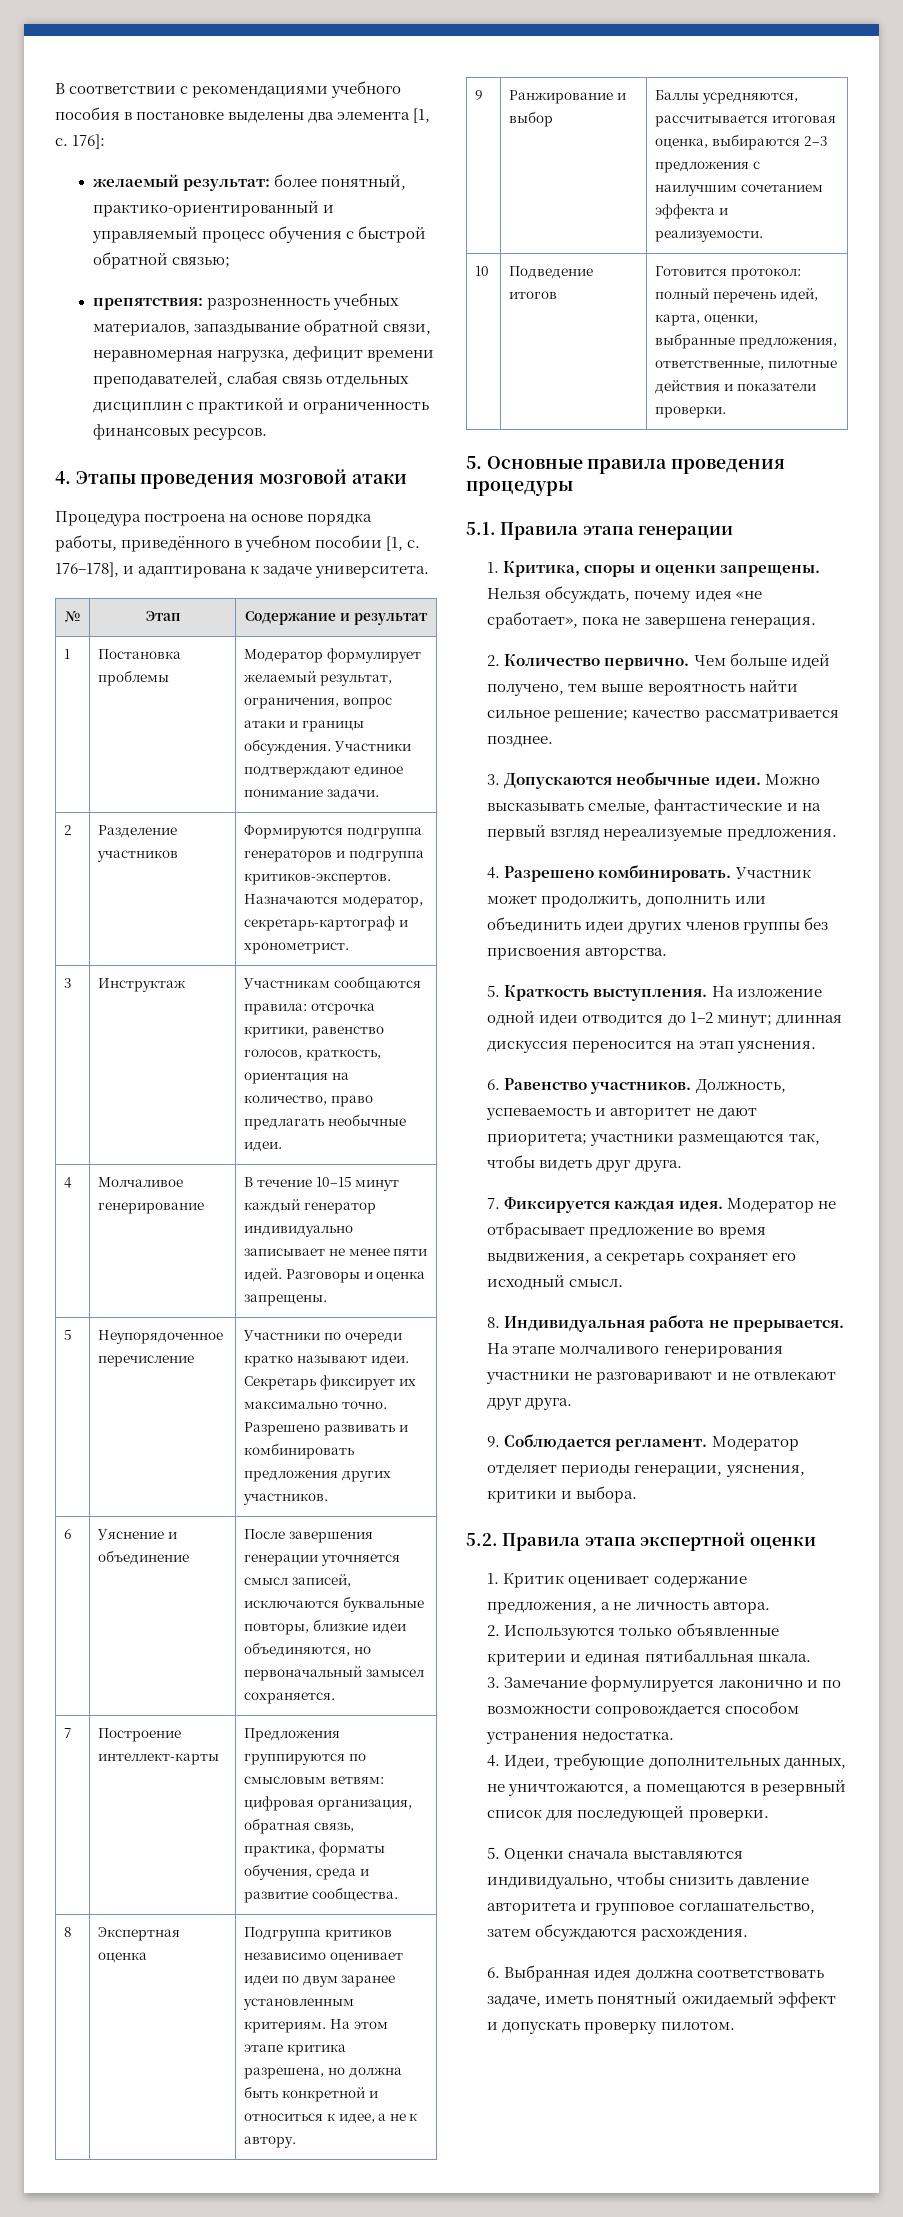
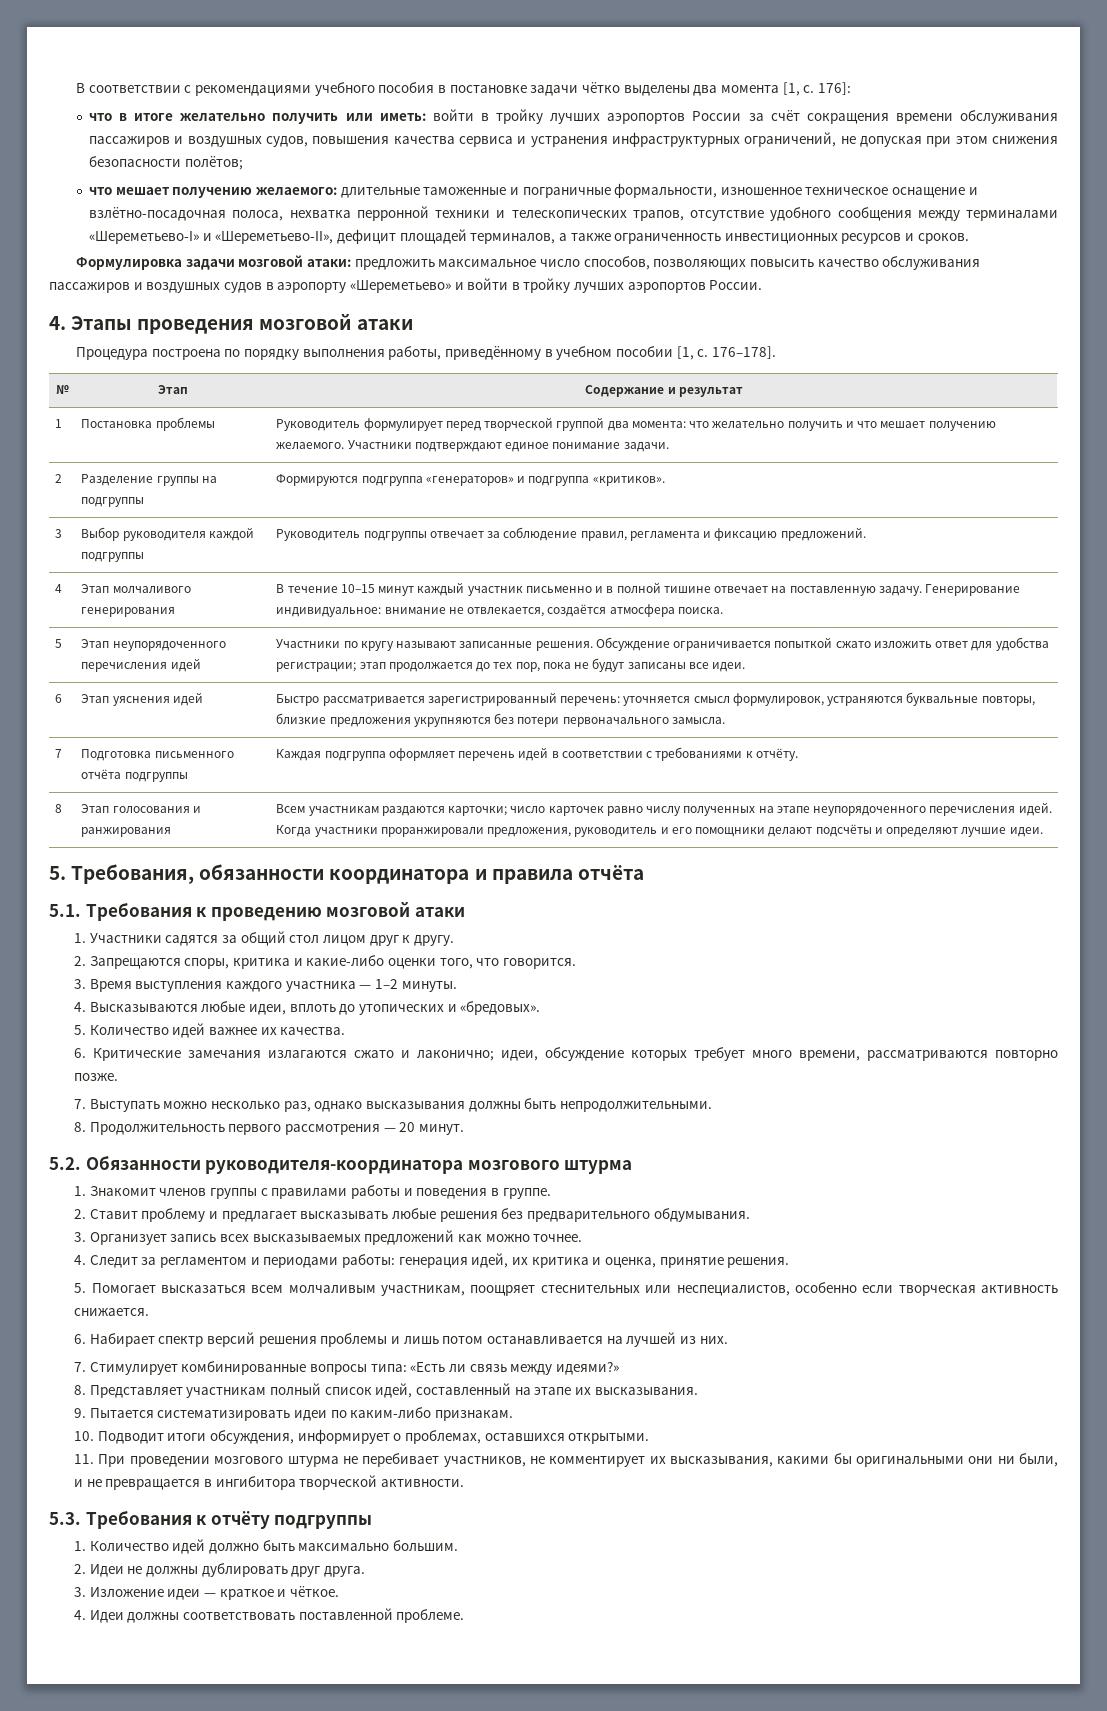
- В соответствии с рекомендациями учебного пособия в постановке выделены два элемента [1, с.
+ В соответствии с рекомендациями учебного пособия в постановке задачи чётко выделены два момента [1, с.
- желаемый результат: более понятный, практико-ориентированный и управляемый процесс обучения с быстрой обратной связью;
- препятствия: разрозненность учебных материалов, запаздывание обратной связи, неравномерная нагрузка, дефицит времени преподавателей, слабая связь отдельных дисциплин с практикой и ограниченность финансовых ресурсов.
+ что в итоге желательно получить или иметь: войти в тройку лучших аэропортов России за счёт сокращения времени обслуживания пассажиров и воздушных судов, повышения качества сервиса и устранения инфраструктурных ограничений, не допуская при этом снижения безопасности полётов;
+ что мешает получению желаемого: длительные таможенные и пограничные формальности, изношенное техническое оснащение и взлётно-посадочная полоса, нехватка перронной техники и телескопических трапов, отсутствие удобного сообщения между терминалами «Шереметьево-I» и «Шереметьево-II», дефицит площадей терминалов, а также ограниченность инвестиционных ресурсов и сроков.
+ Формулировка задачи мозговой атаки: предложить максимальное число способов, позволяющих повысить качество обслуживания пассажиров и воздушных судов в аэропорту «Шереметьево» и войти в тройку лучших аэропортов России.
- Процедура построена на основе порядка работы, приведённого в учебном пособии [1, с.
+ Процедура построена по порядку выполнения работы, приведённому в учебном пособии [1, с.
- 176–178], и адаптирована к задаче университета.
+ 176–178].
- 1 | Постановка проблемы | Модератор формулирует желаемый результат, ограничения, вопрос атаки и границы обсуждения. Участники подтверждают единое понимание задачи.
+ 1 | Постановка проблемы | Руководитель формулирует перед творческой группой два момента: что желательно получить и что мешает получению желаемого. Участники подтверждают единое понимание задачи.
- 2 | Разделение участников | Формируются подгруппа генераторов и подгруппа критиков-экспертов. Назначаются модератор, секретарь-картограф и хронометрист.
- 3 | Инструктаж | Участникам сообщаются правила: отсрочка критики, равенство голосов, краткость, ориентация на количество, право предлагать необычные идеи.
- 4 | Молчаливое генерирование | В течение 10–15 минут каждый генератор индивидуально записывает не менее пяти идей. Разговоры и оценка запрещены.
- 5 | Неупорядоченное перечисление | Участники по очереди кратко называют идеи. Секретарь фиксирует их максимально точно. Разрешено развивать и комбинировать предложения других участников.
- 6 | Уяснение и объединение | После завершения генерации уточняется смысл записей, исключаются буквальные повторы, близкие идеи объединяются, но первоначальный замысел сохраняется.
- 7 | Построение интеллект-карты | Предложения группируются по смысловым ветвям: цифровая организация, обратная связь, практика, форматы обучения, среда и развитие сообщества.
- 8 | Экспертная оценка | Подгруппа критиков независимо оценивает идеи по двум заранее установленным критериям. На этом этапе критика разрешена, но должна быть конкретной и относиться к идее, а не к автору.
- 9 | Ранжирование и выбор | Баллы усредняются, рассчитывается итоговая оценка, выбираются 2–3 предложения с наилучшим сочетанием эффекта и реализуемости.
- 10 | Подведение итогов | Готовится протокол: полный перечень идей, карта, оценки, выбранные предложения, ответственные, пилотные действия и показатели проверки.
- 5. Основные правила проведения процедуры
- 5.1. Правила этапа генерации
- 1. Критика, споры и оценки запрещены. Нельзя обсуждать, почему идея «не сработает», пока не завершена генерация.
- 2. Количество первично. Чем больше идей получено, тем выше вероятность найти сильное решение; качество рассматривается позднее.
- 3. Допускаются необычные идеи. Можно высказывать смелые, фантастические и на первый взгляд нереализуемые предложения.
- 4. Разрешено комбинировать. Участник может продолжить, дополнить или объединить идеи других членов группы без присвоения авторства.
- 5. Краткость выступления. На изложение одной идеи отводится до 1–2 минут; длинная дискуссия переносится на этап уяснения.
- 6. Равенство участников. Должность, успеваемость и авторитет не дают приоритета; участники размещаются так, чтобы видеть друг друга.
- 7. Фиксируется каждая идея. Модератор не отбрасывает предложение во время выдвижения, а секретарь сохраняет его исходный смысл.
- 8. Индивидуальная работа не прерывается. На этапе молчаливого генерирования участники не разговаривают и не отвлекают друг друга.
- 9. Соблюдается регламент. Модератор отделяет периоды генерации, уяснения, критики и выбора.
- 5.2. Правила этапа экспертной оценки
- 1. Критик оценивает содержание предложения, а не личность автора.
- 2. Используются только объявленные критерии и единая пятибалльная шкала.
- 3. Замечание формулируется лаконично и по возможности сопровождается способом устранения недостатка.
- 4. Идеи, требующие дополнительных данных, не уничтожаются, а помещаются в резервный список для последующей проверки.
- 5. Оценки сначала выставляются индивидуально, чтобы снизить давление авторитета и групповое соглашательство, затем обсуждаются расхождения.
- 6. Выбранная идея должна соответствовать задаче, иметь понятный ожидаемый эффект и допускать проверку пилотом.
+ 2 | Разделение группы на подгруппы | Формируются подгруппа «генераторов» и подгруппа «критиков».
+ 3 | Выбор руководителя каждой подгруппы | Руководитель подгруппы отвечает за соблюдение правил, регламента и фиксацию предложений.
+ 4 | Этап молчаливого генерирования | В течение 10–15 минут каждый участник письменно и в полной тишине отвечает на поставленную задачу. Генерирование индивидуальное: внимание не отвлекается, создаётся атмосфера поиска.
+ 5 | Этап неупорядоченного перечисления идей | Участники по кругу называют записанные решения. Обсуждение ограничивается попыткой сжато изложить ответ для удобства регистрации; этап продолжается до тех пор, пока не будут записаны все идеи.
+ 6 | Этап уяснения идей | Быстро рассматривается зарегистрированный перечень: уточняется смысл формулировок, устраняются буквальные повторы, близкие предложения укрупняются без потери первоначального замысла.
+ 7 | Подготовка письменного отчёта подгруппы | Каждая подгруппа оформляет перечень идей в соответствии с требованиями к отчёту.
+ 8 | Этап голосования и ранжирования | Всем участникам раздаются карточки; число карточек равно числу полученных на этапе неупорядоченного перечисления идей. Когда участники проранжировали предложения, руководитель и его помощники делают подсчёты и определяют лучшие идеи.
+ 5. Требования, обязанности координатора и правила отчёта
+ 5.1. Требования к проведению мозговой атаки
+ 1. Участники садятся за общий стол лицом друг к другу.
+ 2. Запрещаются споры, критика и какие-либо оценки того, что говорится.
+ 3. Время выступления каждого участника — 1–2 минуты.
+ 4. Высказываются любые идеи, вплоть до утопических и «бредовых».
+ 5. Количество идей важнее их качества.
+ 6. Критические замечания излагаются сжато и лаконично; идеи, обсуждение которых требует много времени, рассматриваются повторно позже.
+ 7. Выступать можно несколько раз, однако высказывания должны быть непродолжительными.
+ 8. Продолжительность первого рассмотрения — 20 минут.
+ 5.2. Обязанности руководителя-координатора мозгового штурма
+ 1. Знакомит членов группы с правилами работы и поведения в группе.
+ 2. Ставит проблему и предлагает высказывать любые решения без предварительного обдумывания.
+ 3. Организует запись всех высказываемых предложений как можно точнее.
+ 4. Следит за регламентом и периодами работы: генерация идей, их критика и оценка, принятие решения.
+ 5. Помогает высказаться всем молчаливым участникам, поощряет стеснительных или неспециалистов, особенно если творческая активность снижается.
+ 6. Набирает спектр версий решения проблемы и лишь потом останавливается на лучшей из них.
+ 7. Стимулирует комбинированные вопросы типа: «Есть ли связь между идеями?»
+ 8. Представляет участникам полный список идей, составленный на этапе их высказывания.
+ 9. Пытается систематизировать идеи по каким-либо признакам.
+ 10. Подводит итоги обсуждения, информирует о проблемах, оставшихся открытыми.
+ 11. При проведении мозгового штурма не перебивает участников, не комментирует их высказывания, какими бы оригинальными они ни были, и не превращается в ингибитора творческой активности.
+ 5.3. Требования к отчёту подгруппы
+ 1. Количество идей должно быть максимально большим.
+ 2. Идеи не должны дублировать друг друга.
+ 3. Изложение идеи — краткое и чёткое.
+ 4. Идеи должны соответствовать поставленной проблеме.

